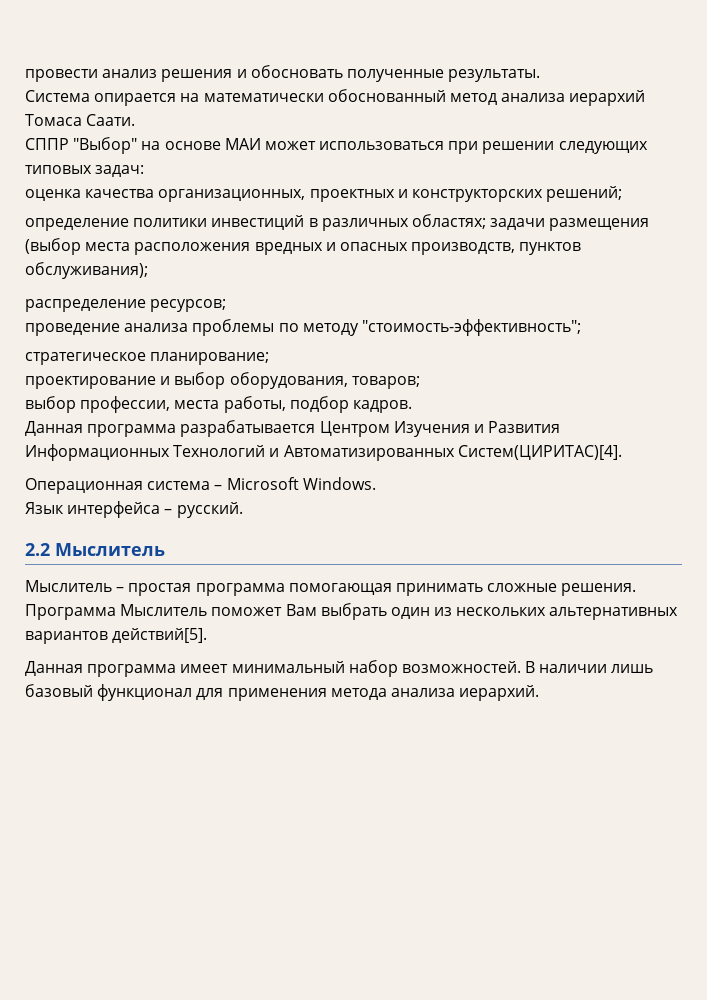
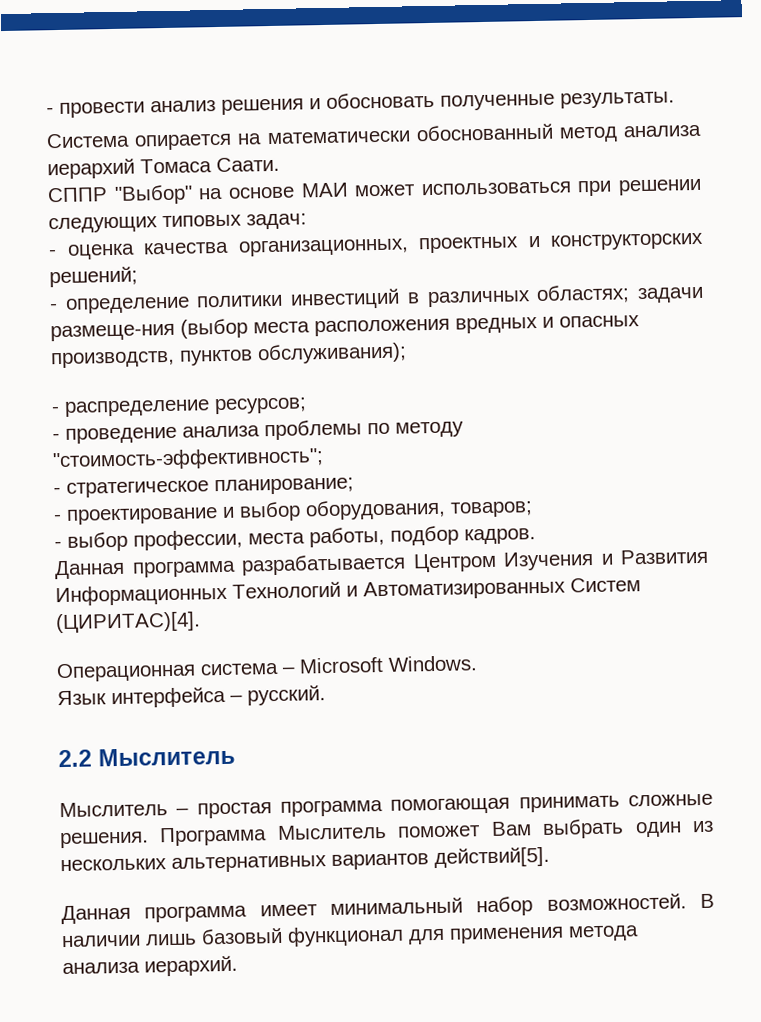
- провести анализ решения и обосновать полученные результаты.
+ - провести анализ решения и обосновать полученные результаты.
- оценка качества организационных, проектных и конструкторских решений;
+ - оценка качества организационных, проектных и конструкторских решений;
- определение политики инвестиций в различных областях; задачи размещения (выбор места расположения вредных и опасных производств, пунктов обслуживания);
+ - определение политики инвестиций в различных областях; задачи размеще-ния (выбор места расположения вредных и опасных производств, пунктов обслуживания);
- распределение ресурсов;
+ - распределение ресурсов;
- проведение анализа проблемы по методу "стоимость-эффективность";
+ - проведение анализа проблемы по методу "стоимость-эффективность";
- стратегическое планирование;
+ - стратегическое планирование;
- проектирование и выбор оборудования, товаров;
+ - проектирование и выбор оборудования, товаров;
- выбор профессии, места работы, подбор кадров.
+ - выбор профессии, места работы, подбор кадров.
- Данная программа разрабатывается Центром Изучения и Развития Информационных Технологий и Автоматизированных Систем(ЦИРИТАС)[4].
+ Данная программа разрабатывается Центром Изучения и Развития Информационных Технологий и Автоматизированных Систем (ЦИРИТАС)[4].

